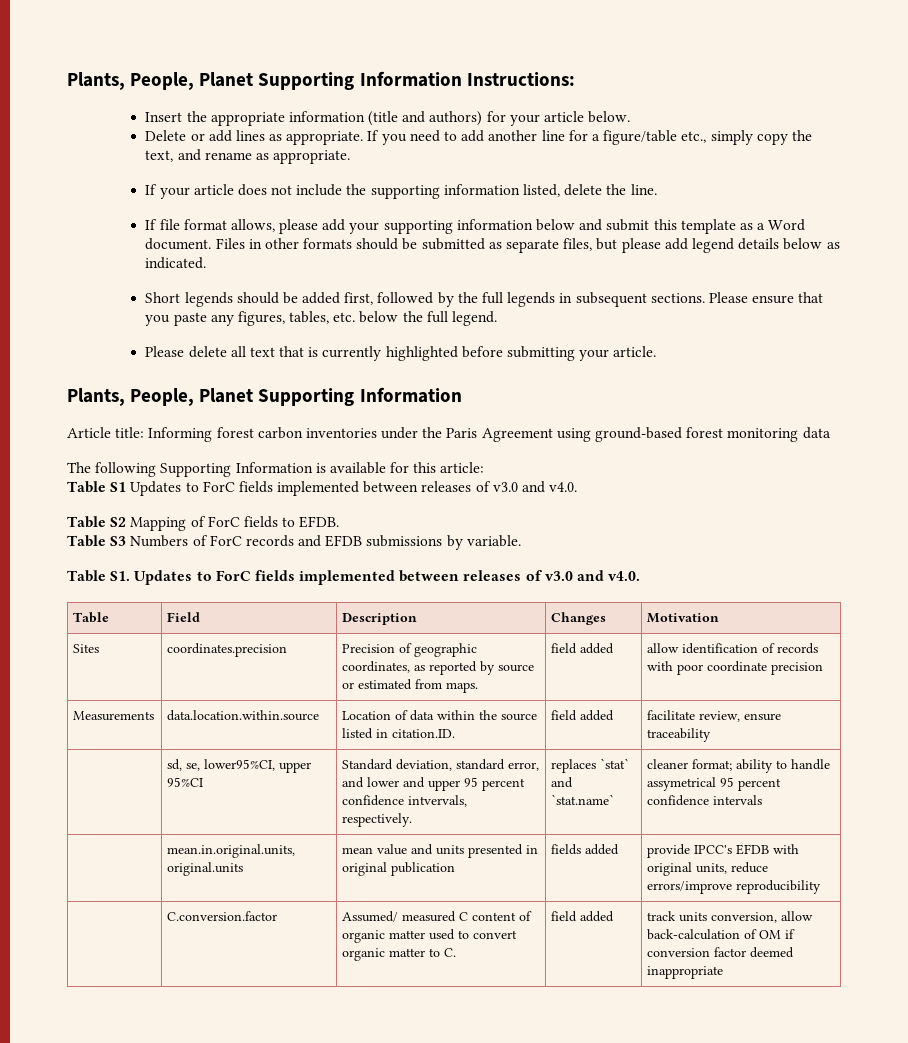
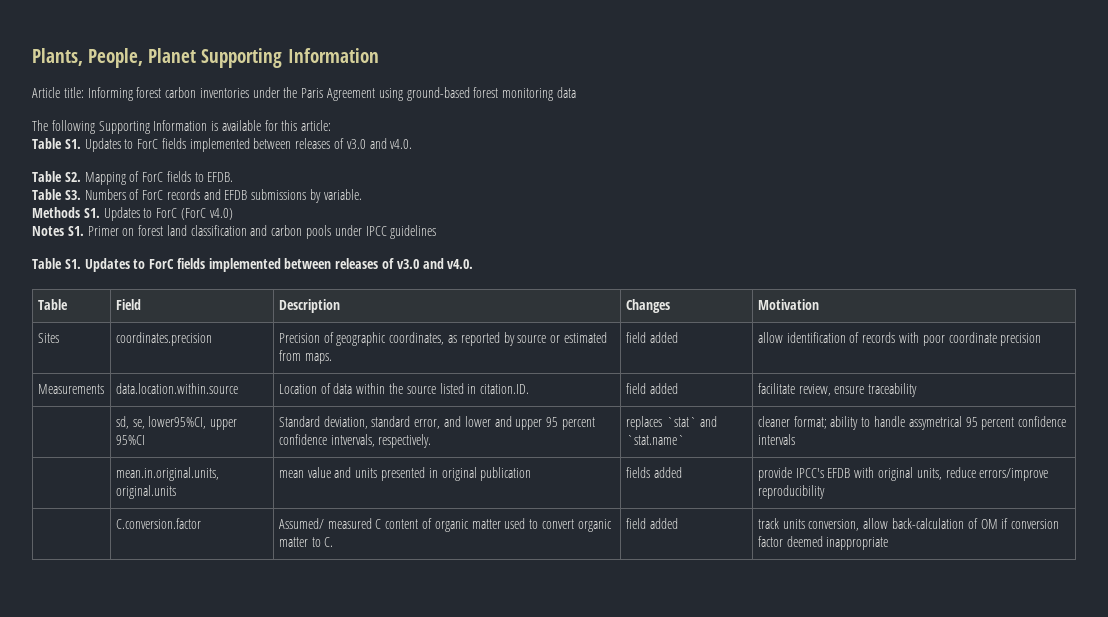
- Plants, People, Planet Supporting Information Instructions:
- Insert the appropriate information (title and authors) for your article below.
- Delete or add lines as appropriate. If you need to add another line for a figure/table etc., simply copy the text, and rename as appropriate.
- If your article does not include the supporting information listed, delete the line.
- If file format allows, please add your supporting information below and submit this template as a Word document. Files in other formats should be submitted as separate files, but please add legend details below as indicated.
- Short legends should be added first, followed by the full legends in subsequent sections. Please ensure that you paste any figures, tables, etc. below the full legend.
- Please delete all text that is currently highlighted before submitting your article.
  The following Supporting Information is available for this article:
- Table S1 Updates to ForC fields implemented between releases of v3.0 and v4.0.
+ Table S1. Updates to ForC fields implemented between releases of v3.0 and v4.0.
- Table S2 Mapping of ForC fields to EFDB.
+ Table S2. Mapping of ForC fields to EFDB.
- Table S3 Numbers of ForC records and EFDB submissions by variable.
+ Table S3. Numbers of ForC records and EFDB submissions by variable.
+ Methods S1. Updates to ForC (ForC v4.0)
+ Notes S1. Primer on forest land classification and carbon pools under IPCC guidelines

